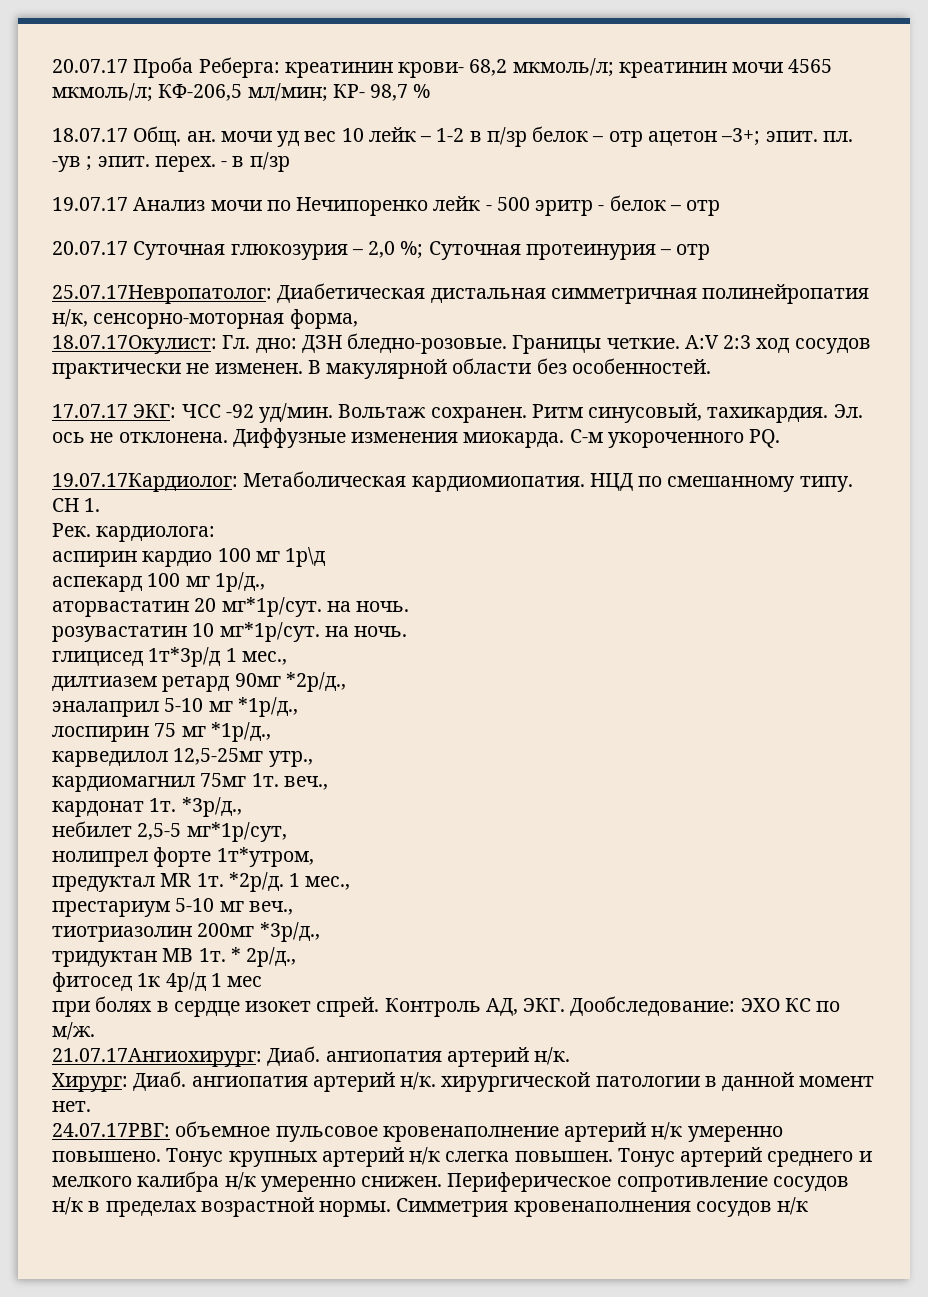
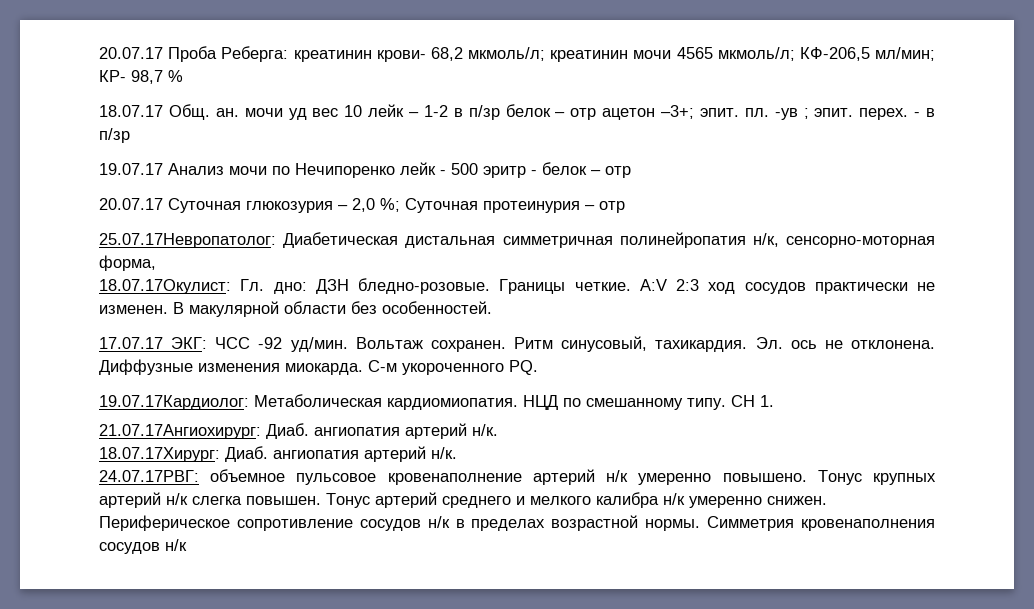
- Рек. кардиолога:
- аспирин кардио 100 мг 1р\д
- аспекард 100 мг 1р/д.,
- аторвастатин 20 мг*1р/сут. на ночь.
- розувастатин 10 мг*1р/сут. на ночь.
- глицисед 1т*3р/д 1 мес.,
- дилтиазем ретард 90мг *2р/д.,
- эналаприл 5-10 мг *1р/д.,
- лоспирин 75 мг *1р/д.,
- карведилол 12,5-25мг утр.,
- кардиомагнил 75мг 1т. веч.,
- кардонат 1т. *3р/д.,
- небилет 2,5-5 мг*1р/сут,
- нолипрел форте 1т*утром,
- предуктал МR 1т. *2р/д. 1 мес.,
- престариум 5-10 мг веч.,
- тиотриазолин 200мг *3р/д.,
- тридуктан МВ 1т. * 2р/д.,
- фитосед 1к 4р/д 1 мес
- при болях в сердце изокет спрей. Контроль АД, ЭКГ. Дообследование: ЭХО КС по м/ж.
- Хирург: Диаб. ангиопатия артерий н/к. хирургической патологии в данной момент нет.
+ 18.07.17Хирург: Диаб. ангиопатия артерий н/к.

